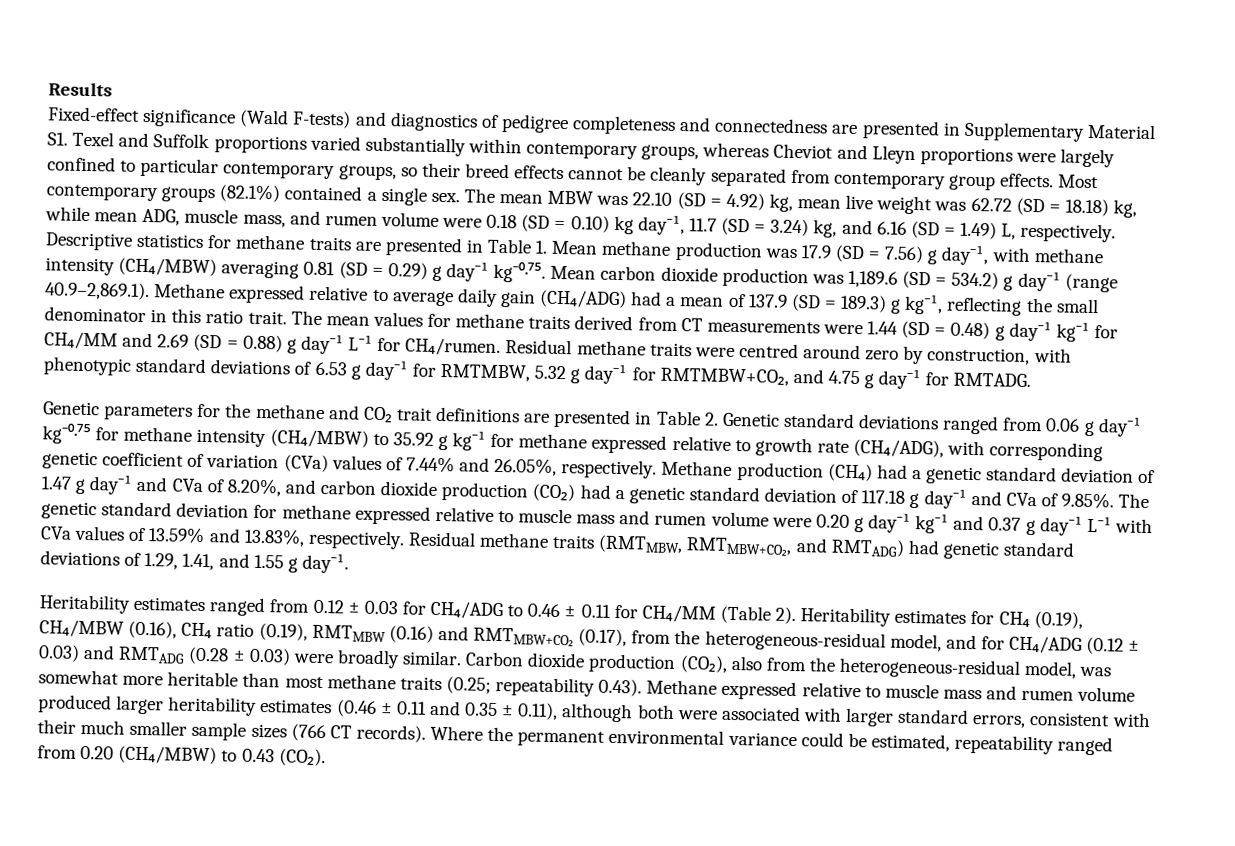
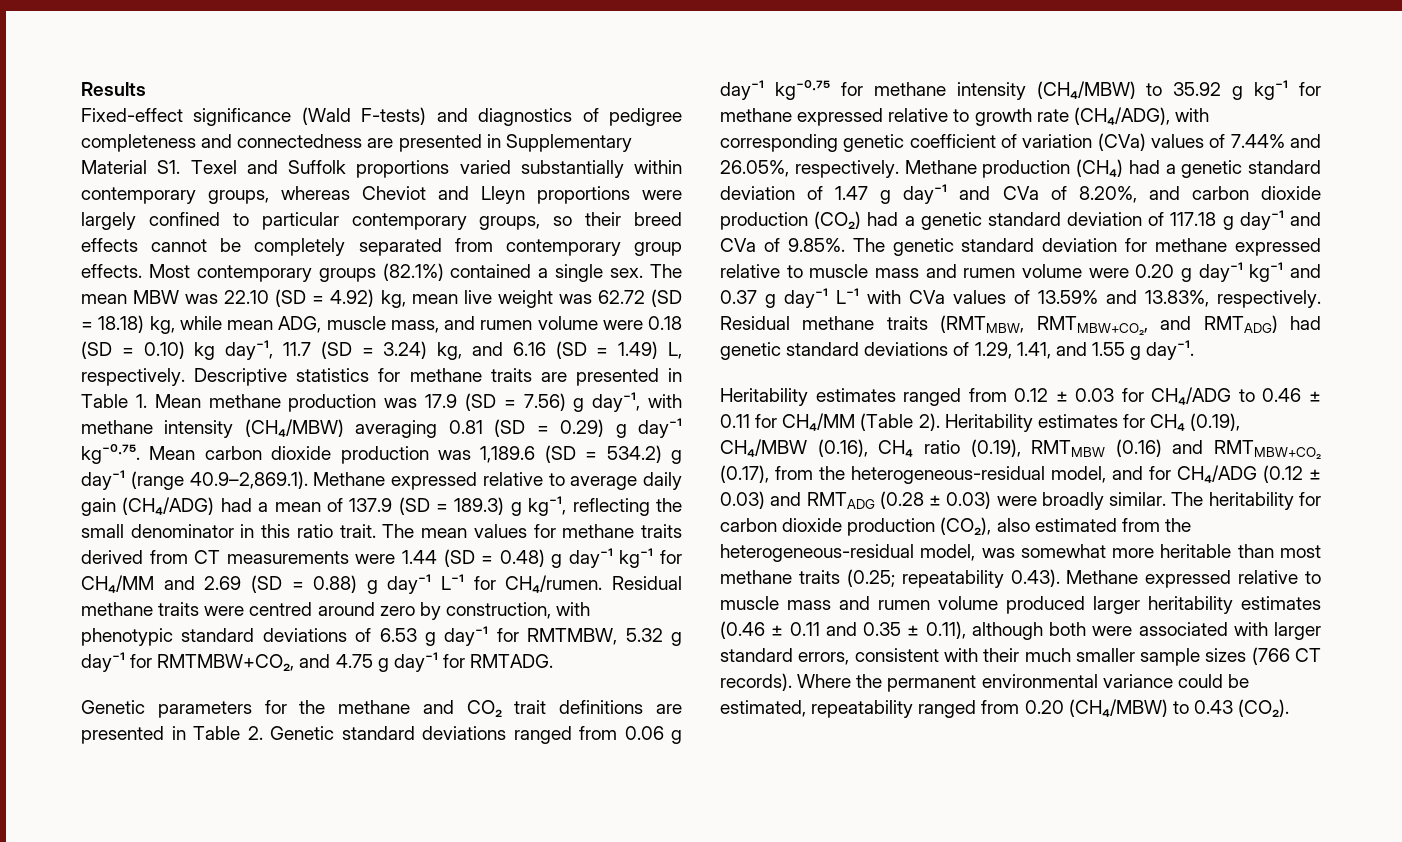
- Fixed-effect significance (Wald F-tests) and diagnostics of pedigree completeness and connectedness are presented in Supplementary Material S1. Texel and Suffolk proportions varied substantially within contemporary groups, whereas Cheviot and Lleyn proportions were largely confined to particular contemporary groups, so their breed effects cannot be cleanly separated from contemporary group effects.
+ Fixed-effect significance (Wald F-tests) and diagnostics of pedigree completeness and connectedness are presented in Supplementary Material S1. Texel and Suffolk proportions varied substantially within contemporary groups, whereas Cheviot and Lleyn proportions were largely confined to particular contemporary groups, so their breed effects cannot be completely separated from contemporary group effects.
- Carbon dioxide production (CO₂), also from the heterogeneous-residual model, was somewhat more heritable than most methane traits (0.25; repeatability 0.43). Methane expressed relative to muscle mass and rumen volume produced larger heritability estimates (0.46 ± 0.11 and 0.35 ± 0.11), although both were associated with larger standard errors, consistent with their much smaller sample sizes (766 CT records).
+ The heritability for carbon dioxide production (CO₂), also estimated from the heterogeneous-residual model, was somewhat more heritable than most methane traits (0.25; repeatability 0.43). Methane expressed relative to muscle mass and rumen volume produced larger heritability estimates (0.46 ± 0.11 and 0.35 ± 0.11), although both were associated with larger standard errors, consistent with their much smaller sample sizes (766 CT records).

